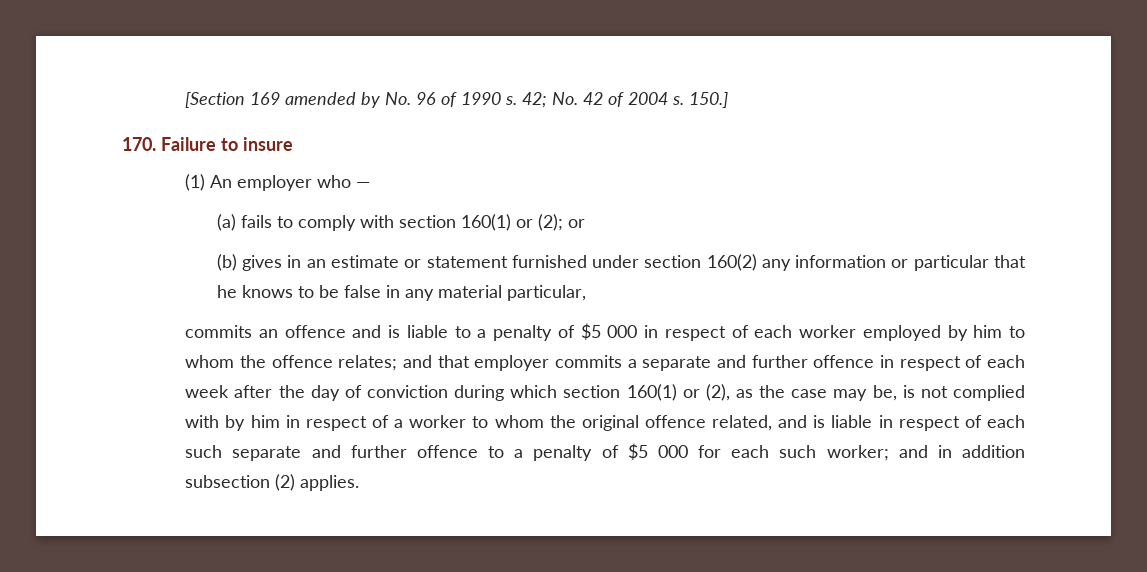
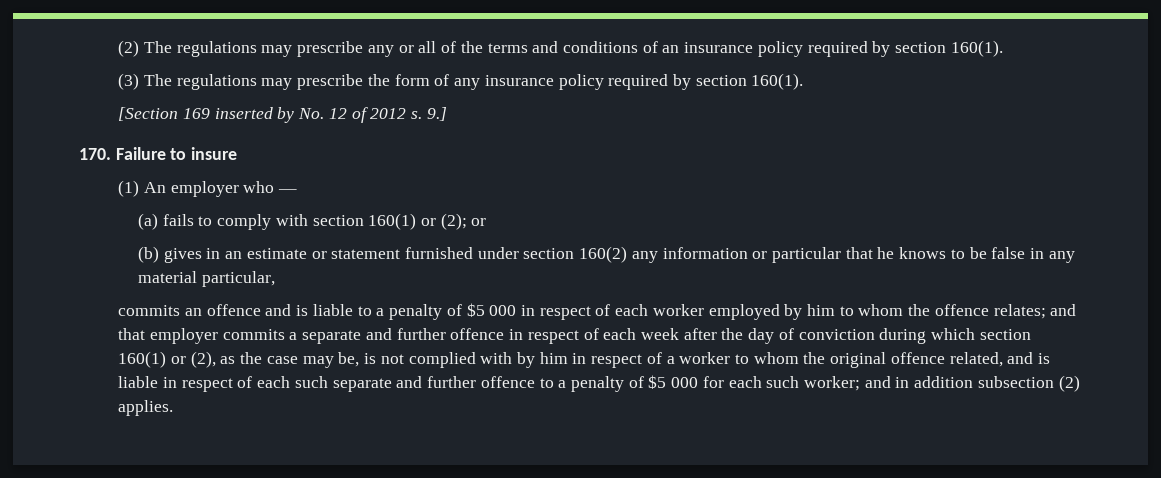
+ (2) The regulations may prescribe any or all of the terms and conditions of an insurance policy required by section 160(1).
+ (3) The regulations may prescribe the form of any insurance policy required by section 160(1).
- [Section 169 amended by No. 96 of 1990 s. 42; No. 42 of 2004 s. 150.]
+ [Section 169 inserted by No. 12 of 2012 s. 9.]

